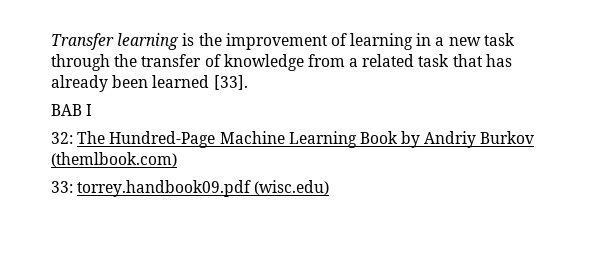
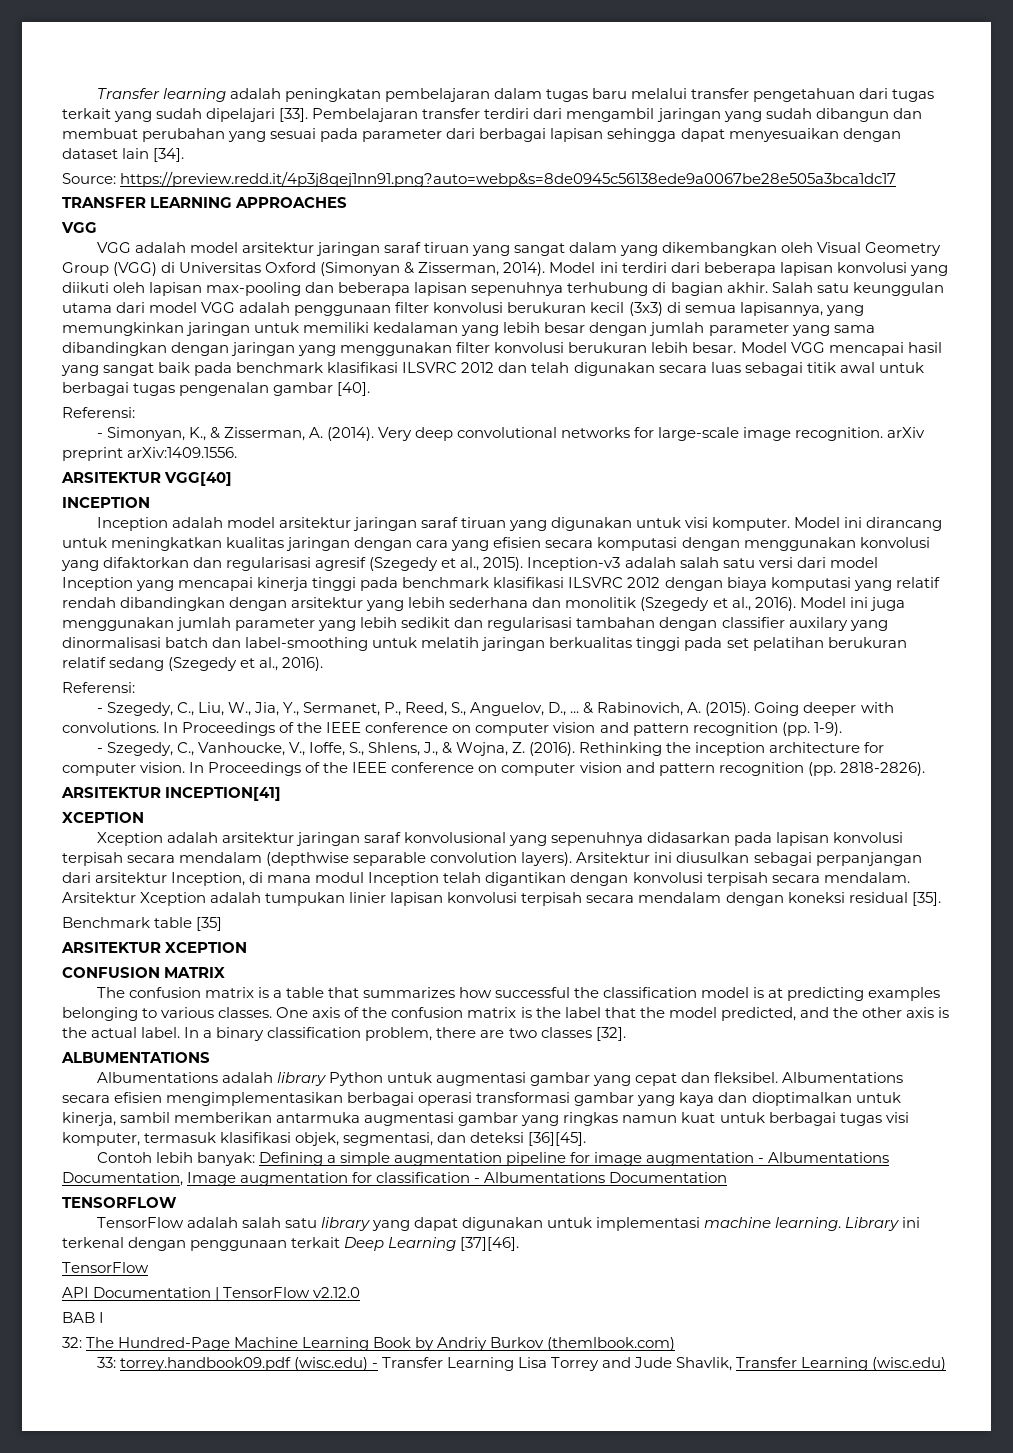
- Transfer learning is the improvement of learning in a new task through the transfer of knowledge from a related task that has already been learned [33].
+ Transfer learning adalah peningkatan pembelajaran dalam tugas baru melalui transfer pengetahuan dari tugas terkait yang sudah dipelajari [33]. Pembelajaran transfer terdiri dari mengambil jaringan yang sudah dibangun dan membuat perubahan yang sesuai pada parameter dari berbagai lapisan sehingga dapat menyesuaikan dengan dataset lain [34].
+ Source: https://preview.redd.it/4p3j8qej1nn91.png?auto=webp&s=8de0945c56138ede9a0067be28e505a3bca1dc17
+ TRANSFER LEARNING APPROACHES
+ VGG
+ VGG adalah model arsitektur jaringan saraf tiruan yang sangat dalam yang dikembangkan oleh Visual Geometry Group (VGG) di Universitas Oxford (Simonyan & Zisserman, 2014). Model ini terdiri dari beberapa lapisan konvolusi yang diikuti oleh lapisan max-pooling dan beberapa lapisan sepenuhnya terhubung di bagian akhir. Salah satu keunggulan utama dari model VGG adalah penggunaan filter konvolusi berukuran kecil (3x3) di semua lapisannya, yang memungkinkan jaringan untuk memiliki kedalaman yang lebih besar dengan jumlah parameter yang sama dibandingkan dengan jaringan yang menggunakan filter konvolusi berukuran lebih besar. Model VGG mencapai hasil yang sangat baik pada benchmark klasifikasi ILSVRC 2012 dan telah digunakan secara luas sebagai titik awal untuk berbagai tugas pengenalan gambar [40].
+ Referensi:
+ - Simonyan, K., & Zisserman, A. (2014). Very deep convolutional networks for large-scale image recognition. arXiv preprint arXiv:1409.1556.
+ ARSITEKTUR VGG[40]
+ INCEPTION
+ Inception adalah model arsitektur jaringan saraf tiruan yang digunakan untuk visi komputer. Model ini dirancang untuk meningkatkan kualitas jaringan dengan cara yang efisien secara komputasi dengan menggunakan konvolusi yang difaktorkan dan regularisasi agresif (Szegedy et al., 2015). Inception-v3 adalah salah satu versi dari model Inception yang mencapai kinerja tinggi pada benchmark klasifikasi ILSVRC 2012 dengan biaya komputasi yang relatif rendah dibandingkan dengan arsitektur yang lebih sederhana dan monolitik (Szegedy et al., 2016). Model ini juga menggunakan jumlah parameter yang lebih sedikit dan regularisasi tambahan dengan classifier auxilary yang dinormalisasi batch dan label-smoothing untuk melatih jaringan berkualitas tinggi pada set pelatihan berukuran relatif sedang (Szegedy et al., 2016).
+ Referensi:
+ - Szegedy, C., Liu, W., Jia, Y., Sermanet, P., Reed, S., Anguelov, D., ... & Rabinovich, A. (2015). Going deeper with convolutions. In Proceedings of the IEEE conference on computer vision and pattern recognition (pp. 1-9).
+ - Szegedy, C., Vanhoucke, V., Ioffe, S., Shlens, J., & Wojna, Z. (2016). Rethinking the inception architecture for computer vision. In Proceedings of the IEEE conference on computer vision and pattern recognition (pp. 2818-2826).
+ ARSITEKTUR INCEPTION[41]
+ XCEPTION
+ Xception adalah arsitektur jaringan saraf konvolusional yang sepenuhnya didasarkan pada lapisan konvolusi terpisah secara mendalam (depthwise separable convolution layers). Arsitektur ini diusulkan sebagai perpanjangan dari arsitektur Inception, di mana modul Inception telah digantikan dengan konvolusi terpisah secara mendalam. Arsitektur Xception adalah tumpukan linier lapisan konvolusi terpisah secara mendalam dengan koneksi residual [35].
+ Benchmark table [35]
+ ARSITEKTUR XCEPTION
+ CONFUSION MATRIX
+ The confusion matrix is a table that summarizes how successful the classification model is at predicting examples belonging to various classes. One axis of the confusion matrix is the label that the model predicted, and the other axis is the actual label. In a binary classification problem, there are two classes [32].
+ ALBUMENTATIONS
+ Albumentations adalah library Python untuk augmentasi gambar yang cepat dan fleksibel. Albumentations secara efisien mengimplementasikan berbagai operasi transformasi gambar yang kaya dan dioptimalkan untuk kinerja, sambil memberikan antarmuka augmentasi gambar yang ringkas namun kuat untuk berbagai tugas visi komputer, termasuk klasifikasi objek, segmentasi, dan deteksi [36][45].
+ Contoh lebih banyak: Defining a simple augmentation pipeline for image augmentation - Albumentations Documentation, Image augmentation for classification - Albumentations Documentation
+ TENSORFLOW
+ TensorFlow adalah salah satu library yang dapat digunakan untuk implementasi machine learning. Library ini terkenal dengan penggunaan terkait Deep Learning [37][46].
+ TensorFlow
+ API Documentation | TensorFlow v2.12.0
- 33: torrey.handbook09.pdf (wisc.edu)
+ 33: torrey.handbook09.pdf (wisc.edu) - Transfer Learning Lisa Torrey and Jude Shavlik, Transfer Learning (wisc.edu)

